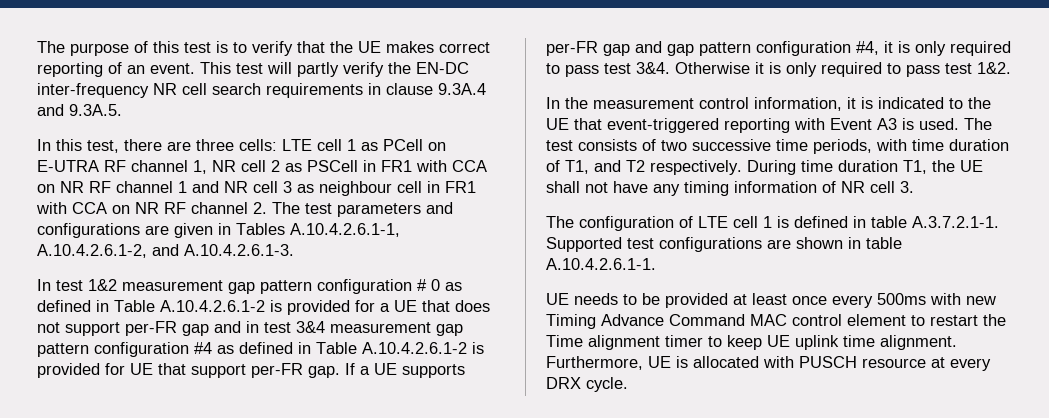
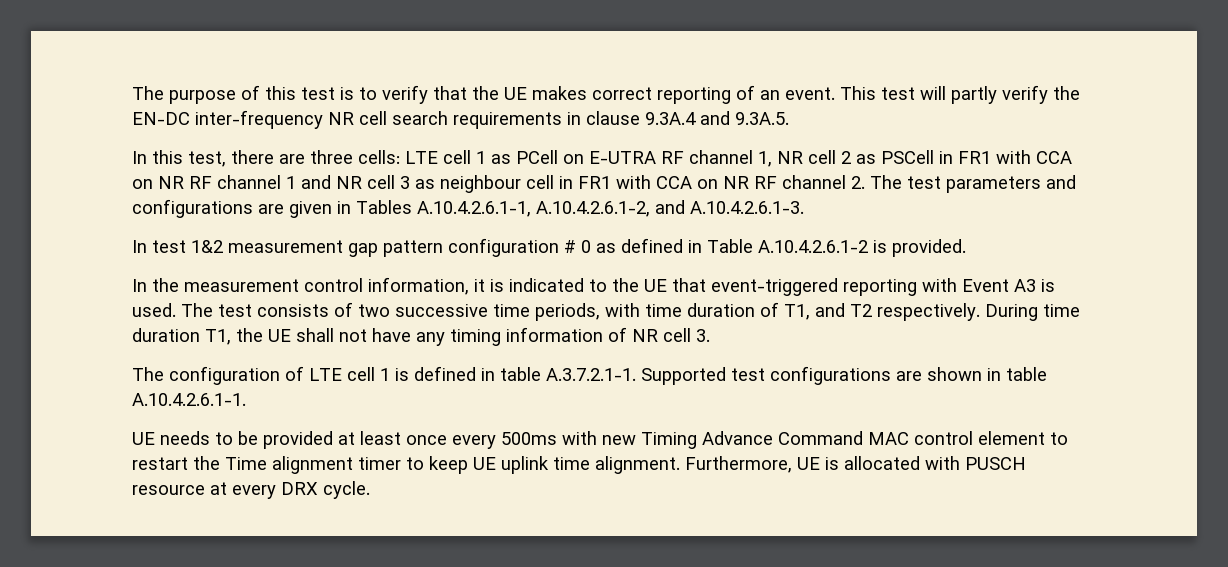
- In test 1&2 measurement gap pattern configuration # 0 as defined in Table A.10.4.2.6.1-2 is provided for a UE that does not support per-FR gap and in test 3&4 measurement gap pattern configuration #4 as defined in Table A.10.4.2.6.1-2 is provided for UE that support per-FR gap. If a UE supports per-FR gap and gap pattern configuration #4, it is only required to pass test 3&4. Otherwise it is only required to pass test 1&2.
+ In test 1&2 measurement gap pattern configuration # 0 as defined in Table A.10.4.2.6.1-2 is provided.

